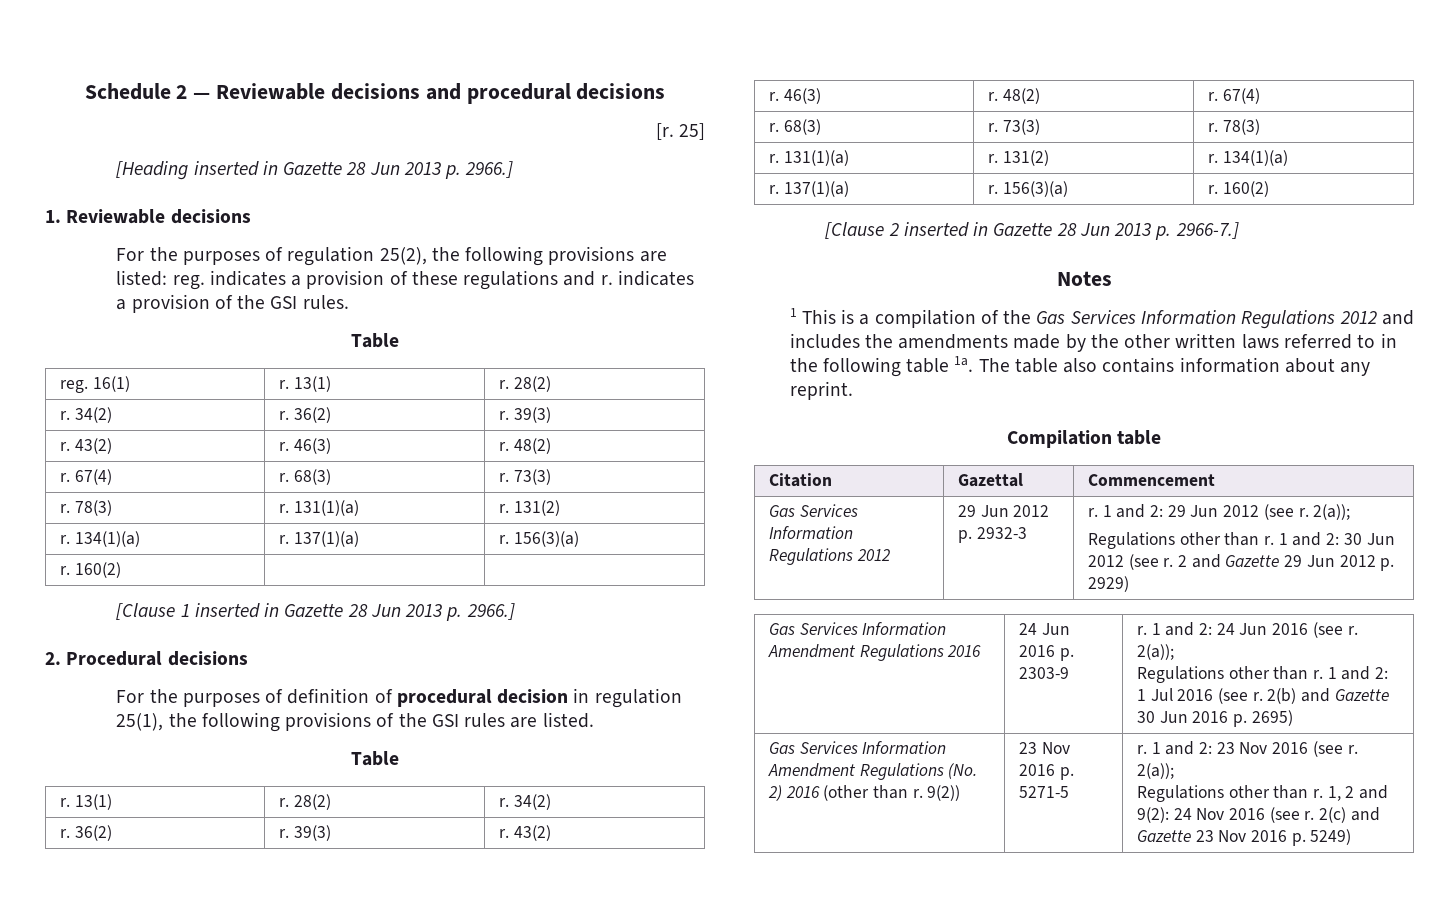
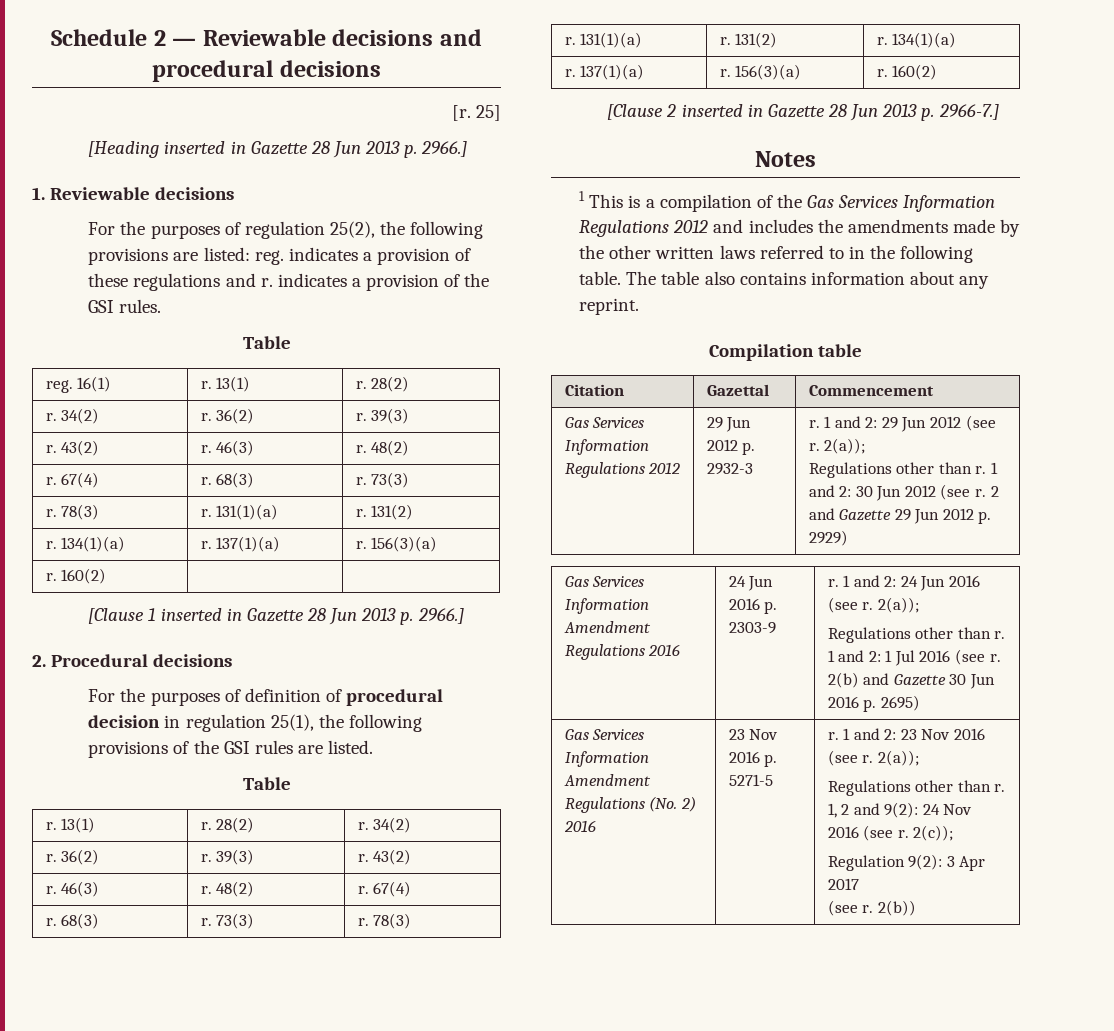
- 1 This is a compilation of the Gas Services Information Regulations 2012 and includes the amendments made by the other written laws referred to in the following table 1a.
+ 1 This is a compilation of the Gas Services Information Regulations 2012 and includes the amendments made by the other written laws referred to in the following table.
- Gas Services Information Amendment Regulations (No. 2) 2016 (other than r. 9(2))
+ Gas Services Information Amendment Regulations (No. 2) 2016
- 2(c) and Gazette 23 Nov 2016 p. 5249)
+ 2(c));
+ Regulation 9(2): 3 Apr 2017
+ (see r. 2(b))

